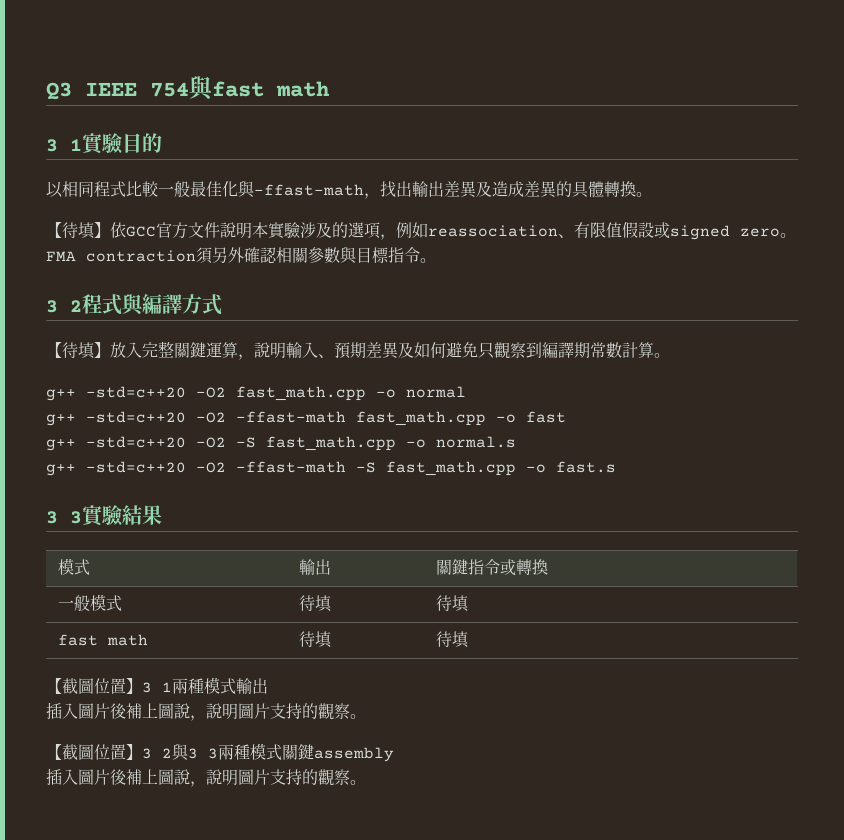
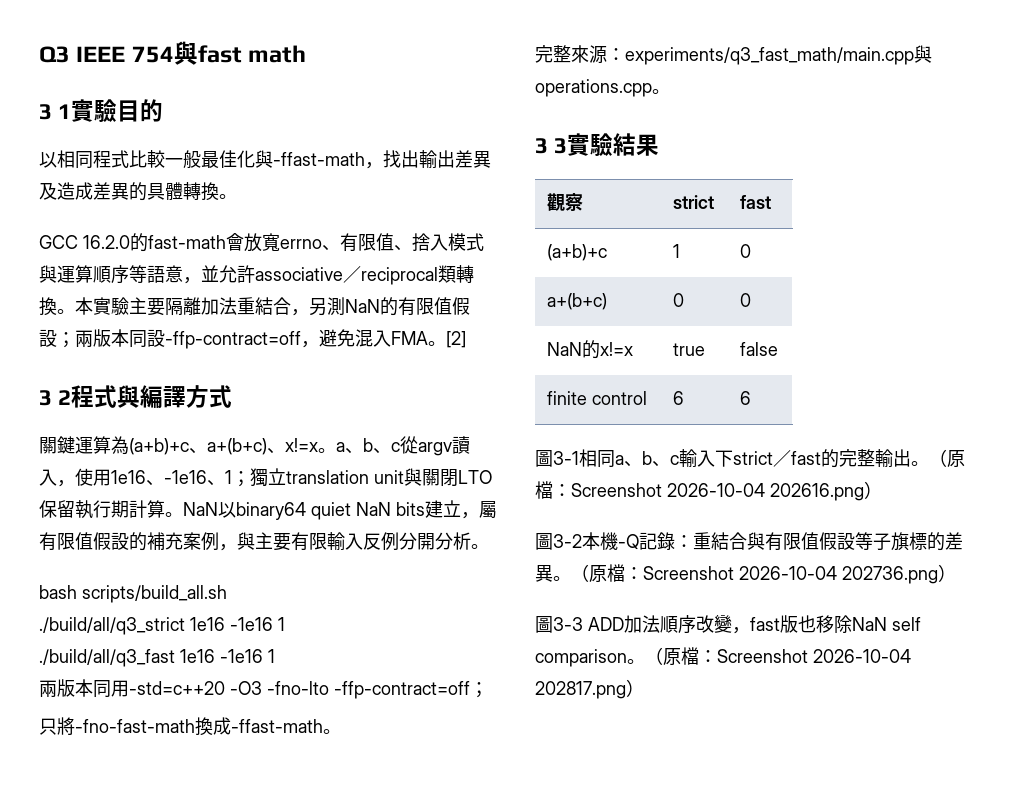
- 【待填】依GCC官方文件說明本實驗涉及的選項，例如reassociation、有限值假設或signed zero。FMA contraction須另外確認相關參數與目標指令。
+ GCC 16.2.0的fast-math會放寬errno、有限值、捨入模式與運算順序等語意，並允許associative／reciprocal類轉換。本實驗主要隔離加法重結合，另測NaN的有限值假設；兩版本同設-ffp-contract=off，避免混入FMA。[2]
- 【待填】放入完整關鍵運算，說明輸入、預期差異及如何避免只觀察到編譯期常數計算。
- g++ -std=c++20 -O2 fast_math.cpp -o normal
- g++ -std=c++20 -O2 -ffast-math fast_math.cpp -o fast
- g++ -std=c++20 -O2 -S fast_math.cpp -o normal.s
- g++ -std=c++20 -O2 -ffast-math -S fast_math.cpp -o fast.s
+ 關鍵運算為(a+b)+c、a+(b+c)、x!=x。a、b、c從argv讀入，使用1e16、-1e16、1；獨立translation unit與關閉LTO保留執行期計算。NaN以binary64 quiet NaN bits建立，屬有限值假設的補充案例，與主要有限輸入反例分開分析。
+ bash scripts/build_all.sh
+ ./build/all/q3_strict 1e16 -1e16 1
+ ./build/all/q3_fast 1e16 -1e16 1
+ 兩版本同用-std=c++20 -O3 -fno-lto -ffp-contract=off；
+ 只將-fno-fast-math換成-ffast-math。
+ 完整來源：experiments/q3_fast_math/main.cpp與operations.cpp。
  3 3實驗結果
- 模式 | 輸出 | 關鍵指令或轉換
- 一般模式 | 待填 | 待填
- fast math | 待填 | 待填
- 【截圖位置】3 1兩種模式輸出
- 插入圖片後補上圖說，說明圖片支持的觀察。
- 【截圖位置】3 2與3 3兩種模式關鍵assembly
- 插入圖片後補上圖說，說明圖片支持的觀察。
+ 觀察 | strict | fast
+ (a+b)+c | 1 | 0
+ a+(b+c) | 0 | 0
+ NaN的x!=x | true | false
+ finite control | 6 | 6
+ 圖3-1相同a、b、c輸入下strict／fast的完整輸出。（原檔：Screenshot 2026-10-04 202616.png）
+ 圖3-2本機-Q記錄：重結合與有限值假設等子旗標的差異。（原檔：Screenshot 2026-10-04 202736.png）
+ 圖3-3 ADD加法順序改變，fast版也移除NaN self comparison。（原檔：Screenshot 2026-10-04 202817.png）

